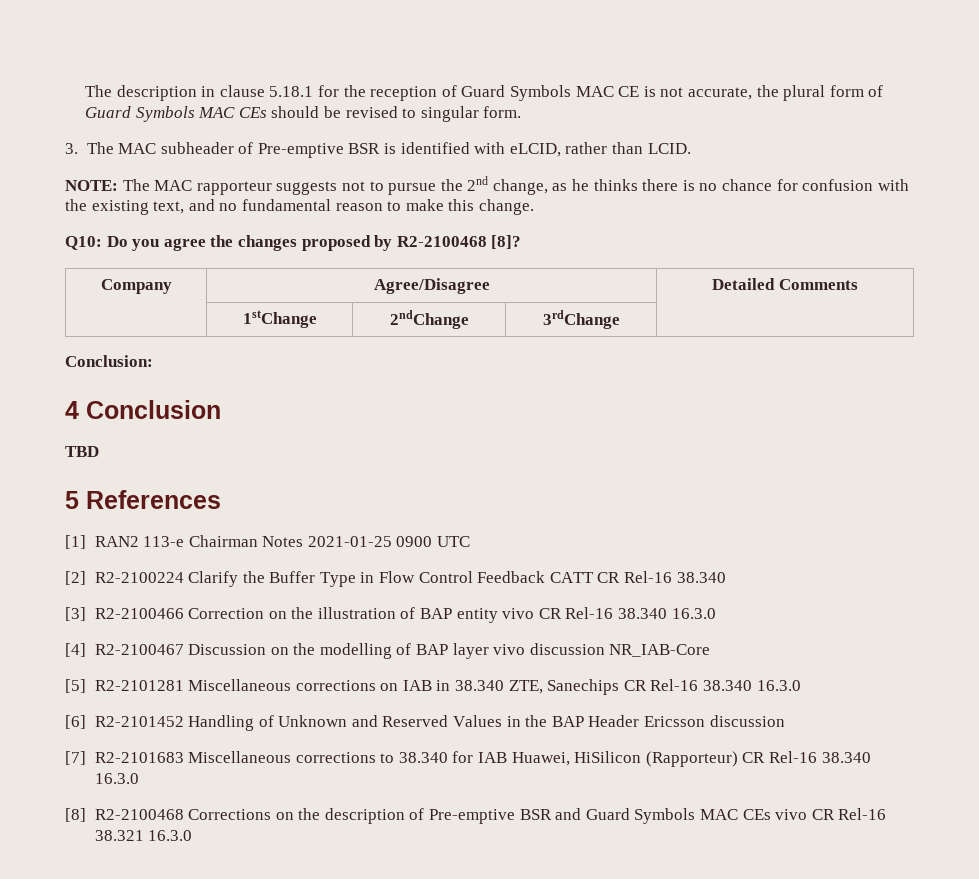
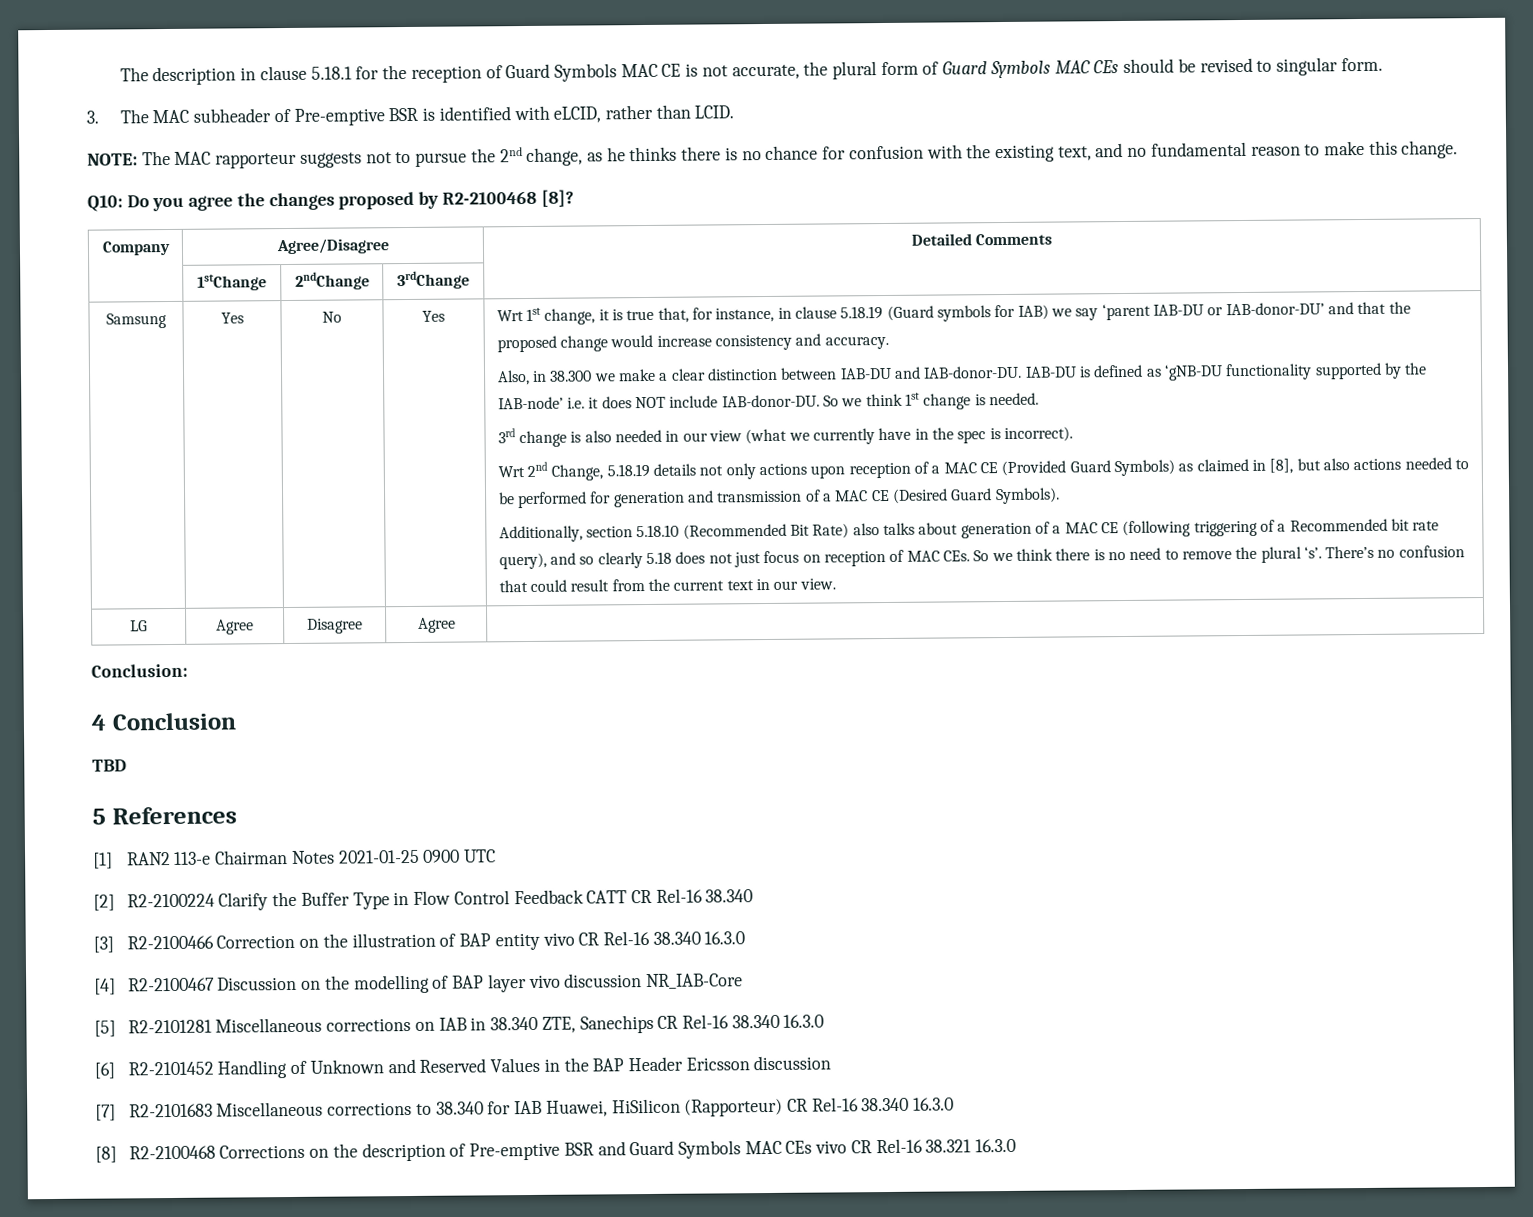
+ Samsung | Yes | No | Yes | Wrt 1st change, it is true that, for instance, in clause 5.18.19 (Guard symbols for IAB) we say ‘parent IAB-DU or IAB-donor-DU’ and that the proposed change would increase consistency and accuracy.
+ Also, in 38.300 we make a clear distinction between IAB-DU and IAB-donor-DU. IAB-DU is defined as ‘gNB-DU functionality supported by the IAB-node’ i.e. it does NOT include IAB-donor-DU. So we think 1st change is needed.
+ 3rd change is also needed in our view (what we currently have in the spec is incorrect).
+ Wrt 2nd Change, 5.18.19 details not only actions upon reception of a MAC CE (Provided Guard Symbols) as claimed in [8], but also actions needed to be performed for generation and transmission of a MAC CE (Desired Guard Symbols).
+ Additionally, section 5.18.10 (Recommended Bit Rate) also talks about generation of a MAC CE (following triggering of a Recommended bit rate query), and so clearly 5.18 does not just focus on reception of MAC CEs. So we think there is no need to remove the plural ‘s’. There’s no confusion that could result from the current text in our view.
+ LG | Agree | Disagree | Agree |

